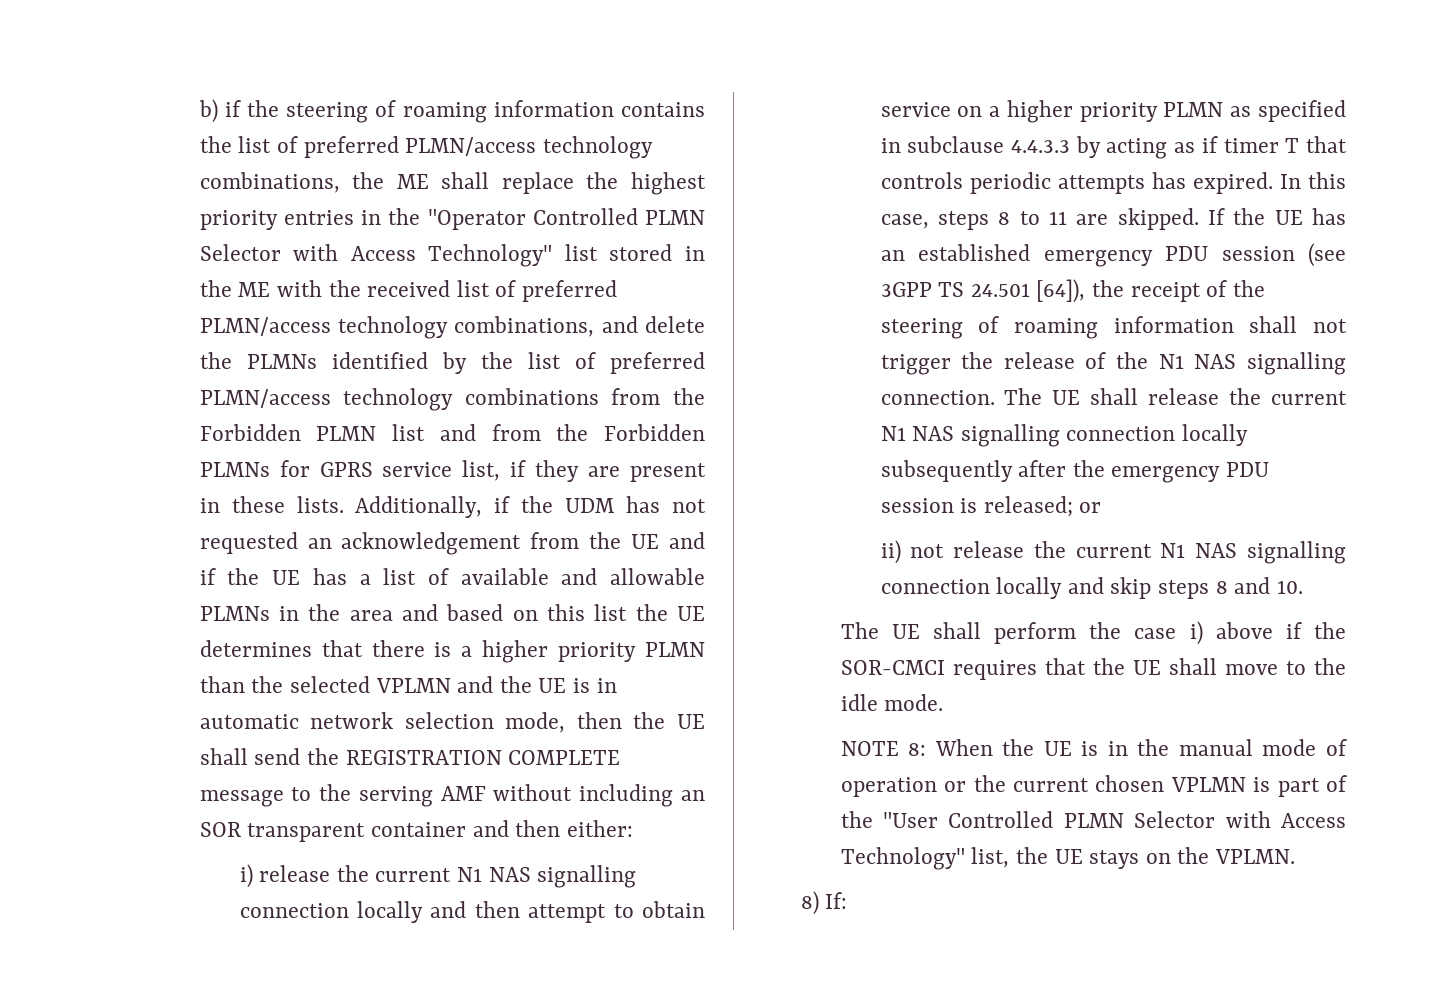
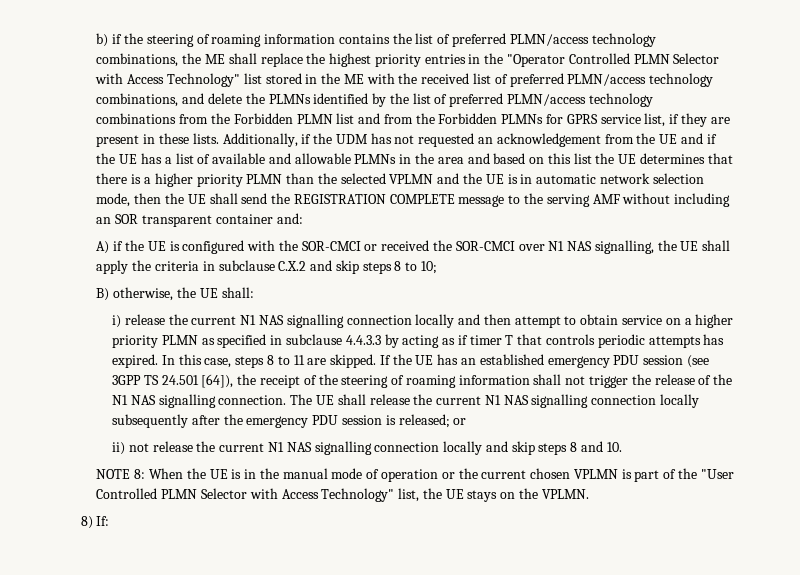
- Additionally, if the UDM has not requested an acknowledgement from the UE and if the UE has a list of available and allowable PLMNs in the area and based on this list the UE determines that there is a higher priority PLMN than the selected VPLMN and the UE is in automatic network selection mode, then the UE shall send the REGISTRATION COMPLETE message to the serving AMF without including an SOR transparent container and then either:
+ Additionally, if the UDM has not requested an acknowledgement from the UE and if the UE has a list of available and allowable PLMNs in the area and based on this list the UE determines that there is a higher priority PLMN than the selected VPLMN and the UE is in automatic network selection mode, then the UE shall send the REGISTRATION COMPLETE message to the serving AMF without including an SOR transparent container and:
+ A) if the UE is configured with the SOR-CMCI or received the SOR-CMCI over N1 NAS signalling, the UE shall apply the criteria in subclause C.X.2 and skip steps 8 to 10;
+ B) otherwise, the UE shall:
- The UE shall perform the case i) above if the SOR-CMCI requires that the UE shall move to the idle mode.

